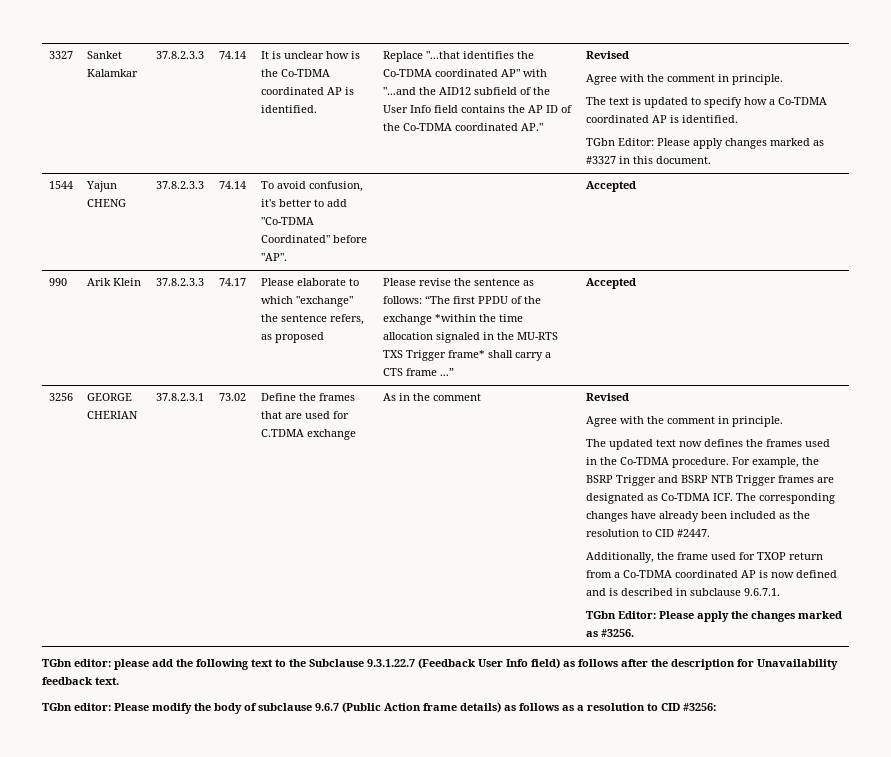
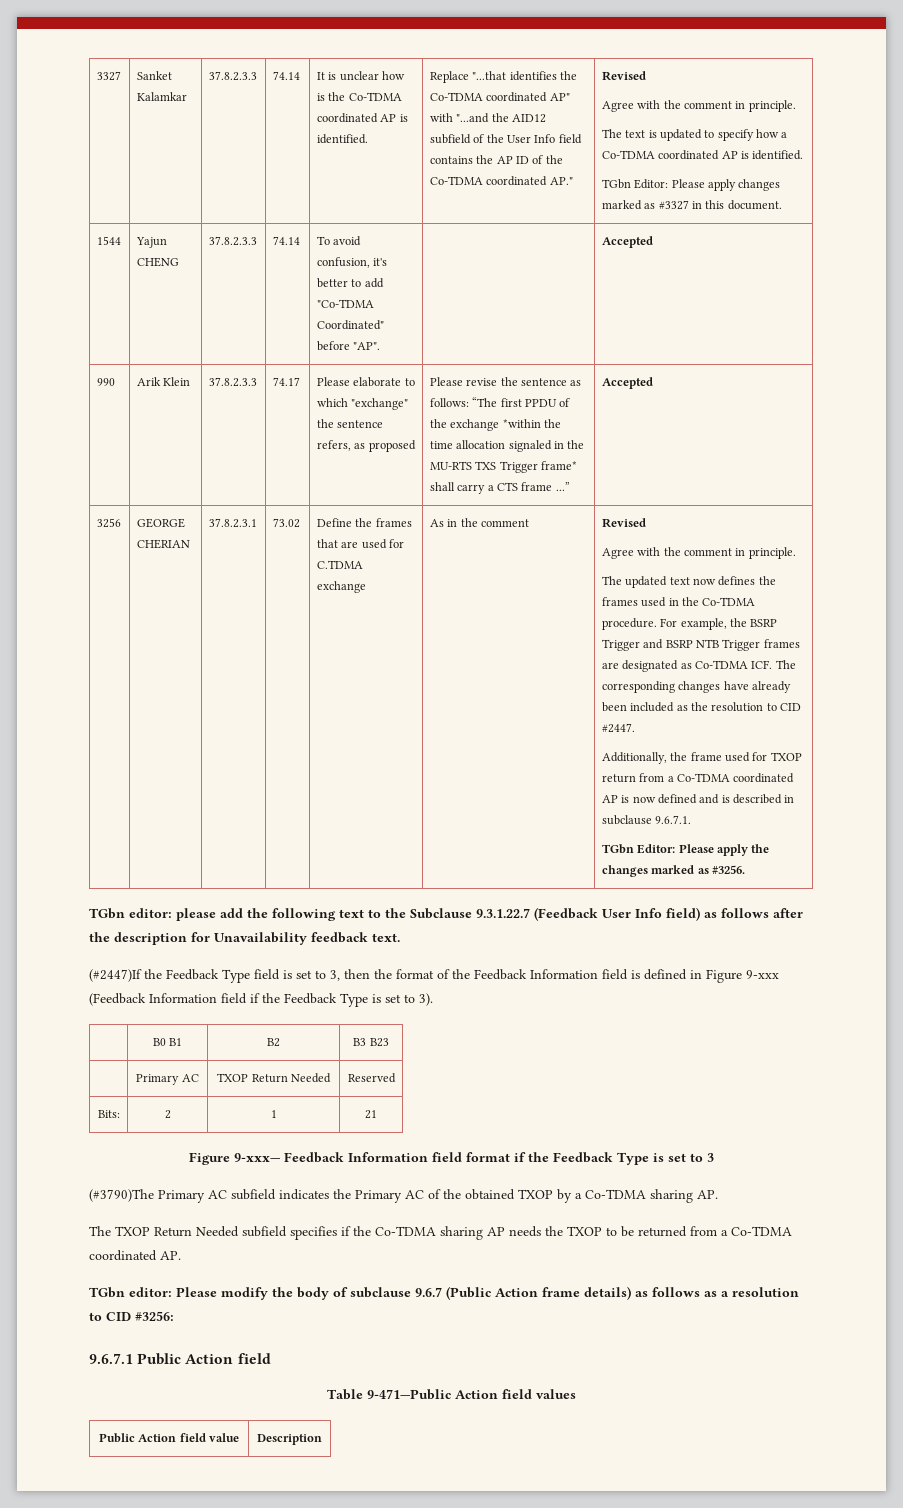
+ (#2447)If the Feedback Type field is set to 3, then the format of the Feedback Information field is defined in Figure 9-xxx (Feedback Information field if the Feedback Type is set to 3).
+ | B0 B1 | B2 | B3 B23
+ | Primary AC | TXOP Return Needed | Reserved
+ Bits: | 2 | 1 | 21
+ Figure 9-xxx— Feedback Information field format if the Feedback Type is set to 3
+ (#3790)The Primary AC subfield indicates the Primary AC of the obtained TXOP by a Co-TDMA sharing AP.
+ The TXOP Return Needed subfield specifies if the Co-TDMA sharing AP needs the TXOP to be returned from a Co-TDMA coordinated AP.
+ 9.6.7.1 Public Action field
+ Table 9-471—Public Action field values
+ Public Action field value | Description

